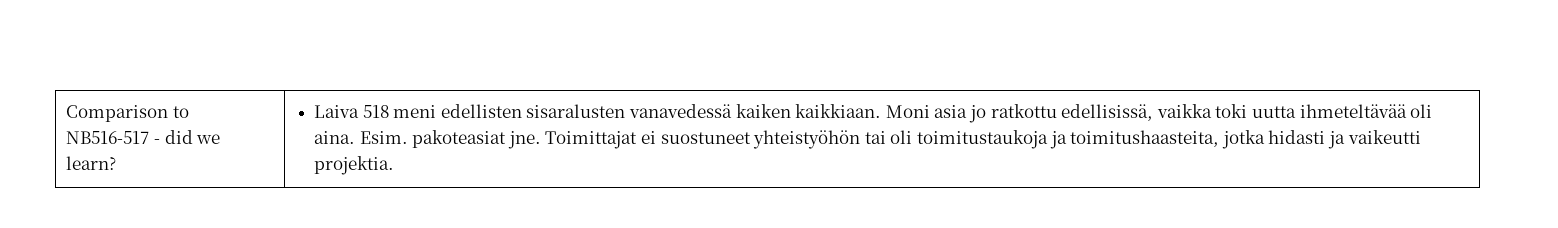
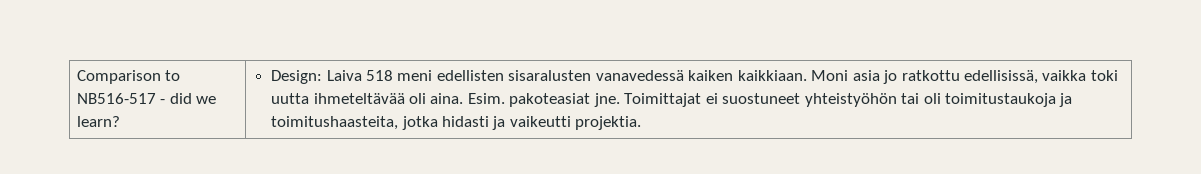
- Laiva 518 meni edellisten sisaralusten vanavedessä kaiken kaikkiaan.
+ Design: Laiva 518 meni edellisten sisaralusten vanavedessä kaiken kaikkiaan.

